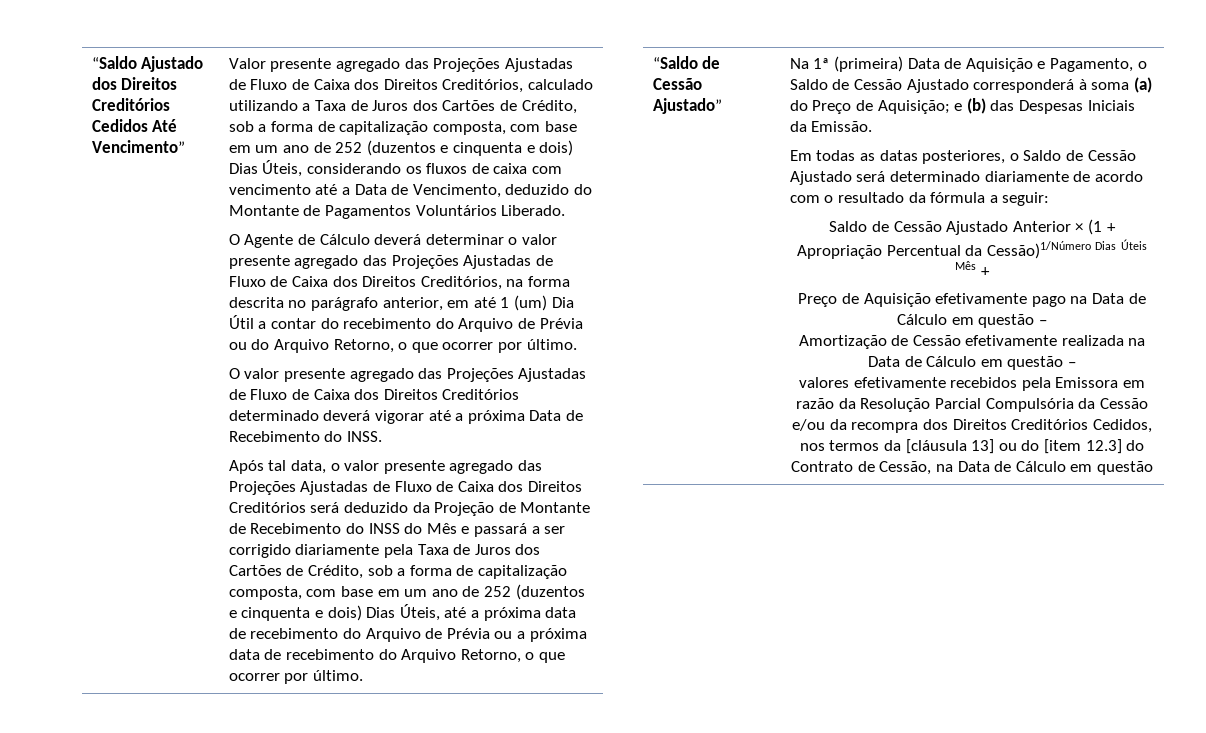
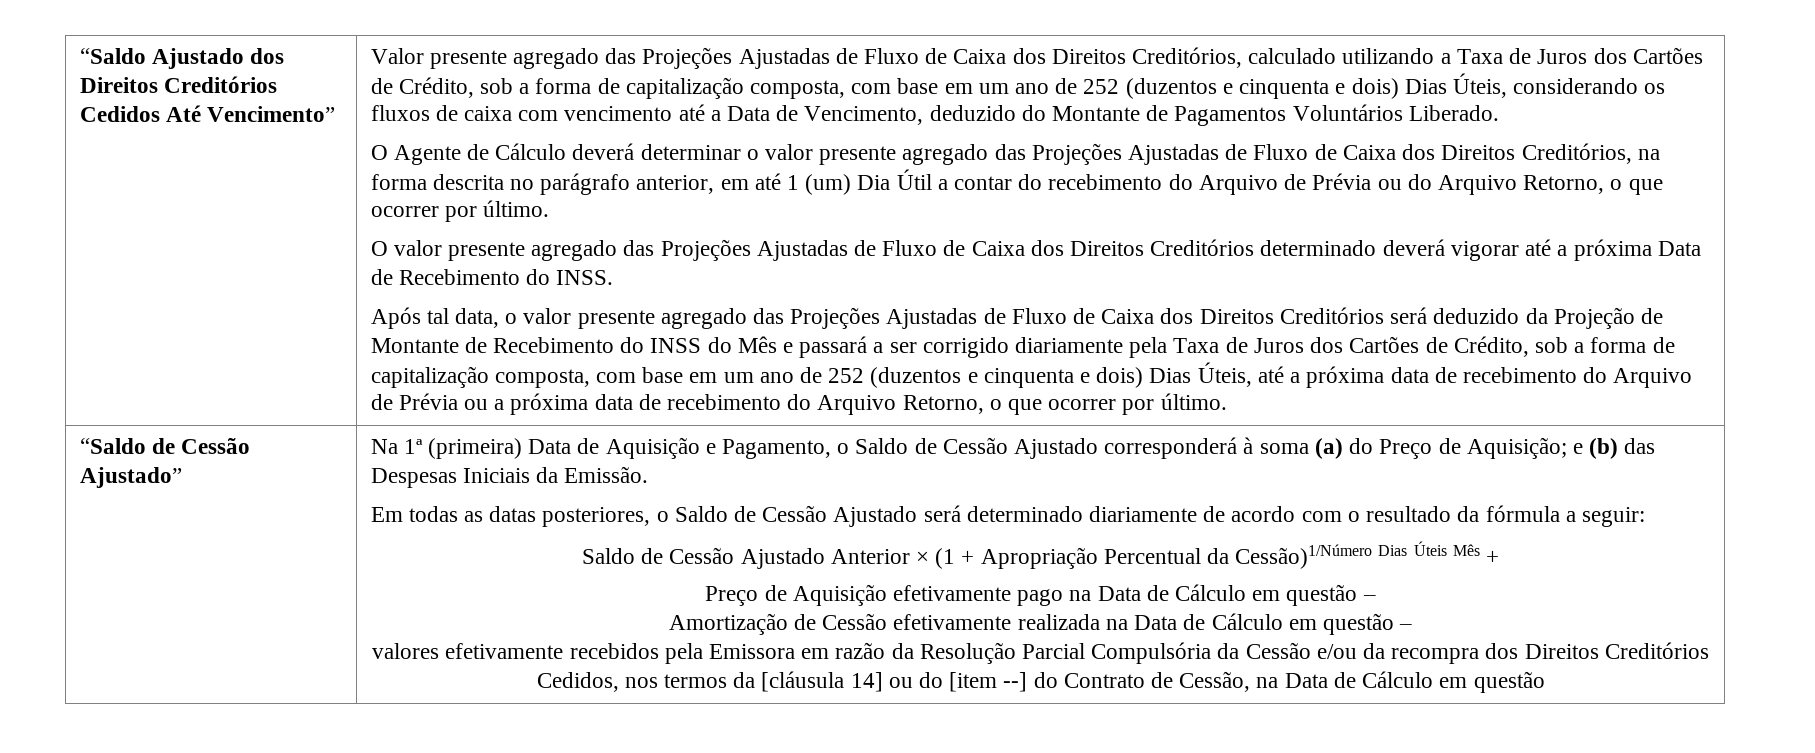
- valores efetivamente recebidos pela Emissora em razão da Resolução Parcial Compulsória da Cessão e/ou da recompra dos Direitos Creditórios Cedidos, nos termos da [cláusula 13] ou do [item 12.3] do Contrato de Cessão, na Data de Cálculo em questão
+ valores efetivamente recebidos pela Emissora em razão da Resolução Parcial Compulsória da Cessão e/ou da recompra dos Direitos Creditórios Cedidos, nos termos da [cláusula 14] ou do [item --] do Contrato de Cessão, na Data de Cálculo em questão

